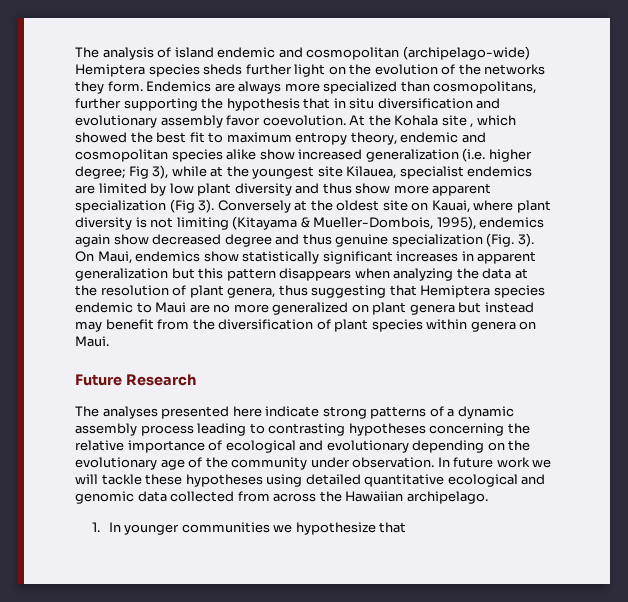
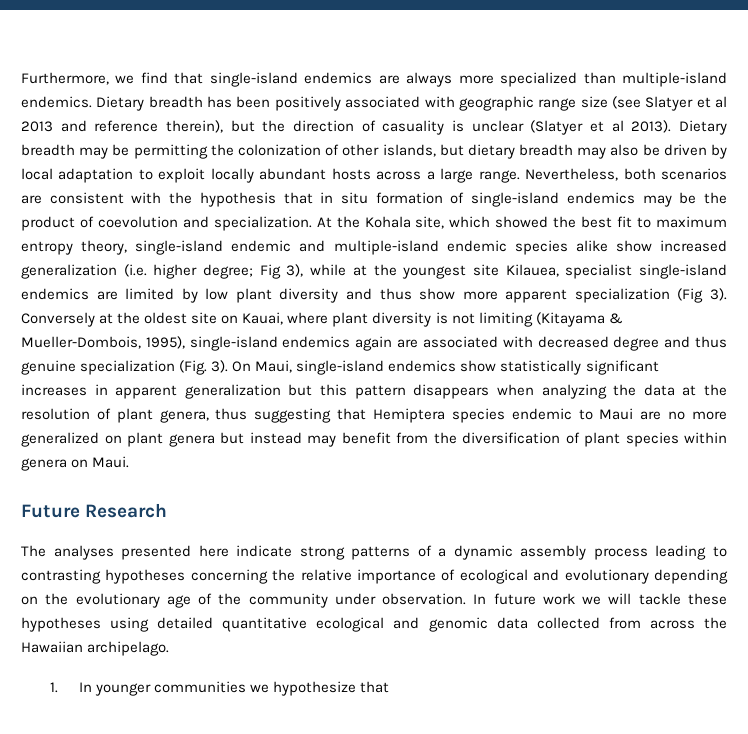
- The analysis of island endemic and cosmopolitan (archipelago-wide) Hemiptera species sheds further light on the evolution of the networks they form. Endemics are always more specialized than cosmopolitans, further supporting the hypothesis that in situ diversification and evolutionary assembly favor coevolution.
+ Furthermore, we find that single-island endemics are always more specialized than multiple-island endemics. Dietary breadth has been positively associated with geographic range size (see Slatyer et al 2013 and reference therein), but the direction of casuality is unclear (Slatyer et al 2013). Dietary breadth may be permitting the colonization of other islands, but dietary breadth may also be driven by local adaptation to exploit locally abundant hosts across a large range. Nevertheless, both scenarios are consistent with the hypothesis that in situ formation of single-island endemics may be the product of coevolution and specialization.
- At the Kohala site , which showed the best fit to maximum entropy theory, endemic and cosmopolitan species alike show increased generalization (i.e. higher degree; Fig 3), while at the youngest site Kilauea, specialist endemics are limited by low plant diversity and thus show more apparent specialization (Fig 3).
+ At the Kohala site, which showed the best fit to maximum entropy theory, single-island endemic and multiple-island endemic species alike show increased generalization (i.e. higher degree; Fig 3), while at the youngest site Kilauea, specialist single-island endemics are limited by low plant diversity and thus show more apparent specialization (Fig 3).
- Conversely at the oldest site on Kauai, where plant diversity is not limiting (Kitayama & Mueller-Dombois, 1995), endemics again show decreased degree and thus genuine specialization (Fig. 3).
+ Conversely at the oldest site on Kauai, where plant diversity is not limiting (Kitayama & Mueller-Dombois, 1995), single-island endemics again are associated with decreased degree and thus genuine specialization (Fig. 3).
- On Maui, endemics show statistically significant increases in apparent generalization but this pattern disappears when analyzing the data at the resolution of plant genera, thus suggesting that Hemiptera species endemic to Maui are no more generalized on plant genera but instead may benefit from the diversification of plant species within genera on Maui.
+ On Maui, single-island endemics show statistically significant increases in apparent generalization but this pattern disappears when analyzing the data at the resolution of plant genera, thus suggesting that Hemiptera species endemic to Maui are no more generalized on plant genera but instead may benefit from the diversification of plant species within genera on Maui.

